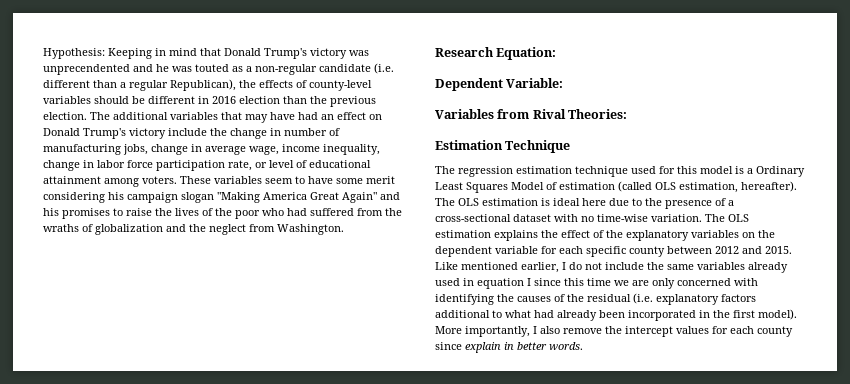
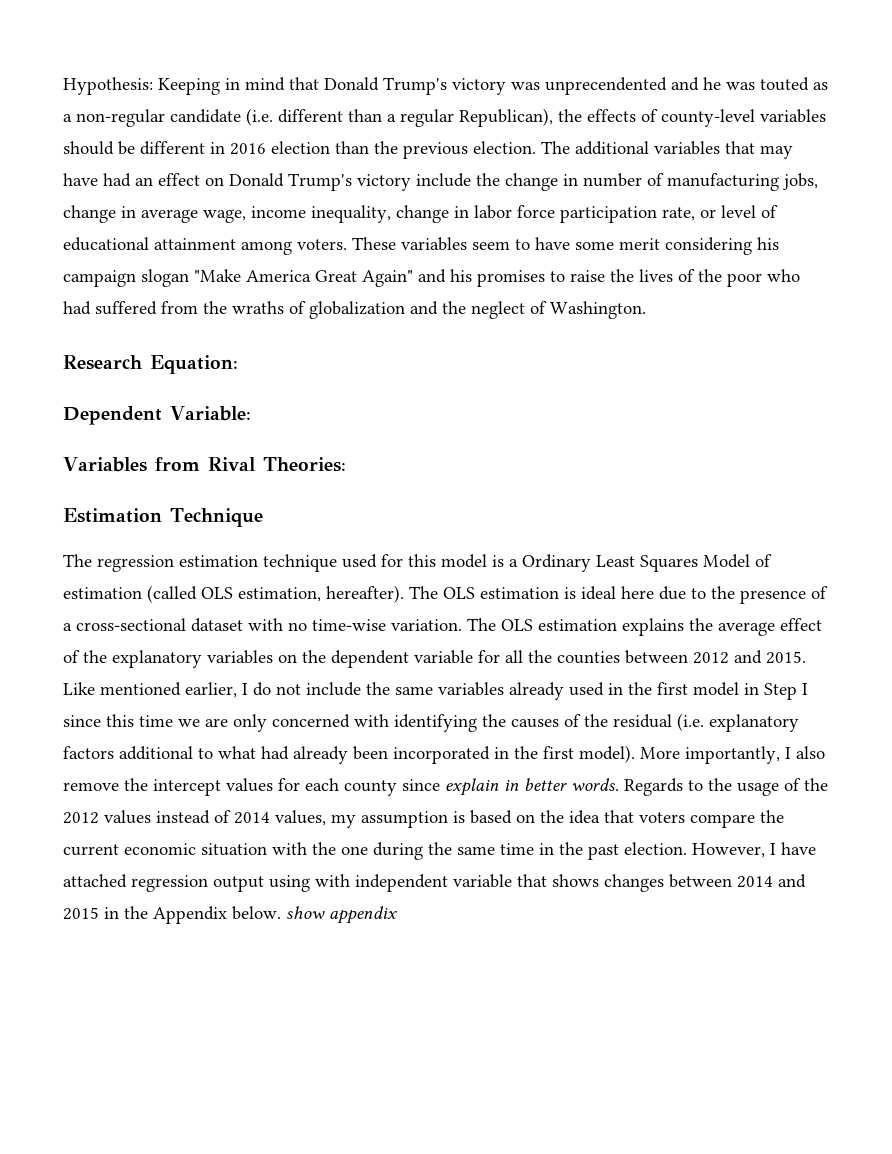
- These variables seem to have some merit considering his campaign slogan "Making America Great Again" and his promises to raise the lives of the poor who had suffered from the wraths of globalization and the neglect from Washington.
+ These variables seem to have some merit considering his campaign slogan "Make America Great Again" and his promises to raise the lives of the poor who had suffered from the wraths of globalization and the neglect of Washington.
- The OLS estimation explains the effect of the explanatory variables on the dependent variable for each specific county between 2012 and 2015.
+ The OLS estimation explains the average effect of the explanatory variables on the dependent variable for all the counties between 2012 and 2015.
- Like mentioned earlier, I do not include the same variables already used in equation I since this time we are only concerned with identifying the causes of the residual (i.e. explanatory factors additional to what had already been incorporated in the first model).
+ Like mentioned earlier, I do not include the same variables already used in the first model in Step I since this time we are only concerned with identifying the causes of the residual (i.e. explanatory factors additional to what had already been incorporated in the first model).
+ Regards to the usage of the 2012 values instead of 2014 values, my assumption is based on the idea that voters compare the current economic situation with the one during the same time in the past election. However, I have attached regression output using with independent variable that shows changes between 2014 and 2015 in the Appendix below. show appendix

